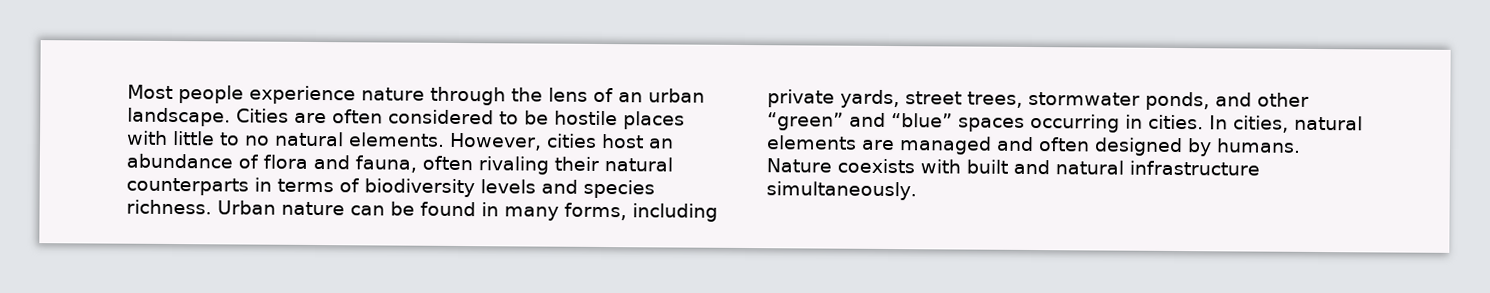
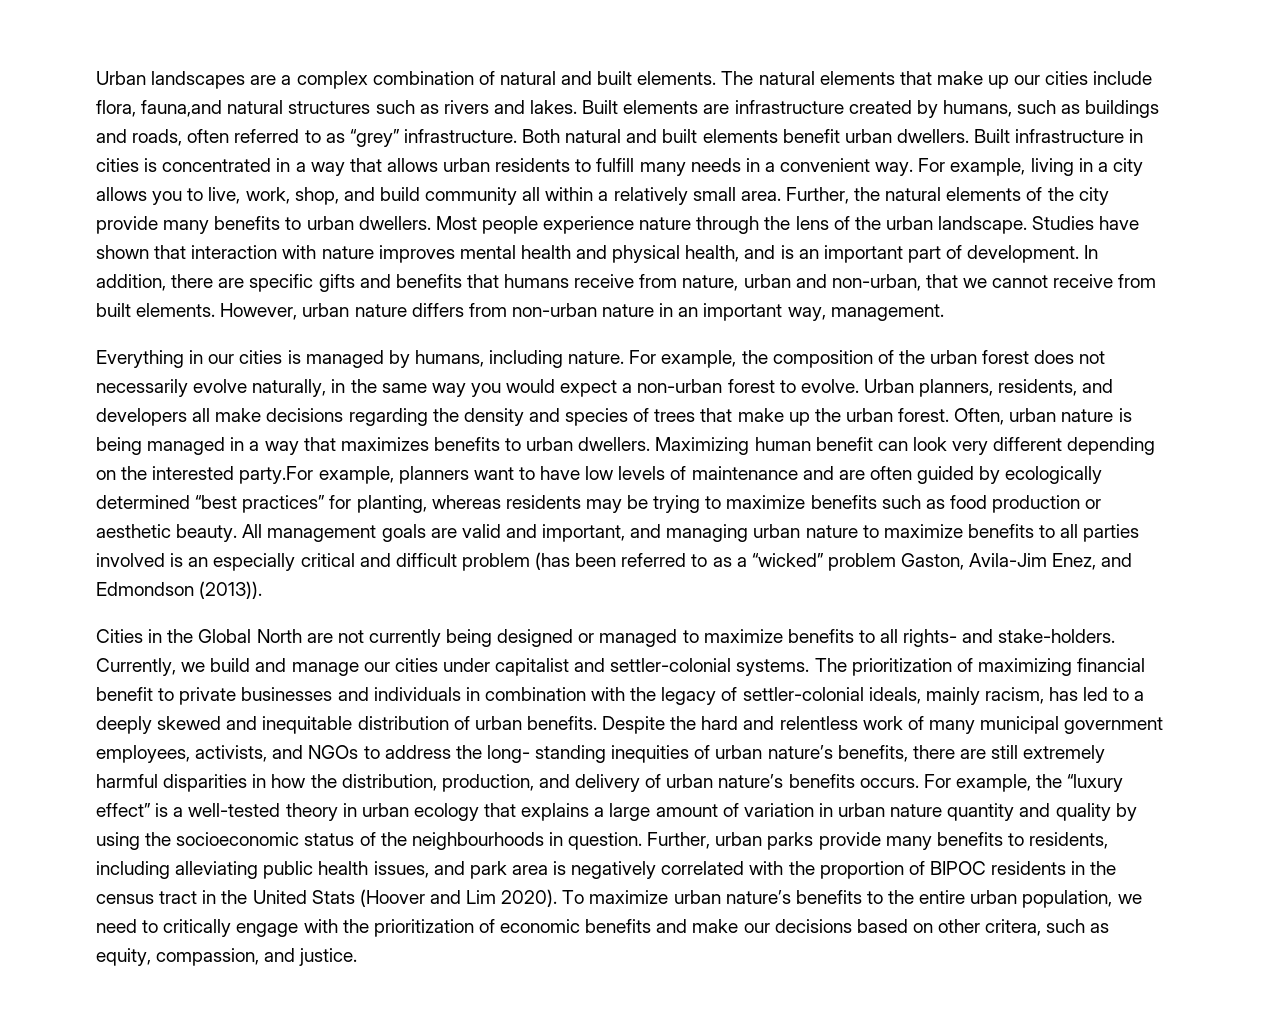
+ Urban landscapes are a complex combination of natural and built elements. The natural elements that make up our cities include flora, fauna,and natural structures such as rivers and lakes. Built elements are infrastructure created by humans, such as buildings and roads, often referred to as “grey” infrastructure. Both natural and built elements benefit urban dwellers. Built infrastructure in cities is concentrated in a way that allows urban residents to fulfill many needs in a convenient way. For example, living in a city allows you to live, work, shop, and build community all within a relatively small area. Further, the natural elements of the city provide many benefits to urban dwellers.
- Most people experience nature through the lens of an urban landscape.
+ Most people experience nature through the lens of the urban landscape.
- Cities are often considered to be hostile places with little to no natural elements. However, cities host an abundance of flora and fauna, often rivaling their natural counterparts in terms of biodiversity levels and species richness. Urban nature can be found in many forms, including private yards, street trees, stormwater ponds, and other “green” and “blue” spaces occurring in cities. In cities, natural elements are managed and often designed by humans. Nature coexists with built and natural infrastructure simultaneously.
+ Studies have shown that interaction with nature improves mental health and physical health, and is an important part of development. In addition, there are specific gifts and benefits that humans receive from nature, urban and non-urban, that we cannot receive from built elements. However, urban nature differs from non-urban nature in an important way, management.
+ Everything in our cities is managed by humans, including nature. For example, the composition of the urban forest does not necessarily evolve naturally, in the same way you would expect a non-urban forest to evolve. Urban planners, residents, and developers all make decisions regarding the density and species of trees that make up the urban forest. Often, urban nature is being managed in a way that maximizes benefits to urban dwellers. Maximizing human benefit can look very different depending on the interested party.For example, planners want to have low levels of maintenance and are often guided by ecologically determined “best practices” for planting, whereas residents may be trying to maximize benefits such as food production or aesthetic beauty. All management goals are valid and important, and managing urban nature to maximize benefits to all parties involved is an especially critical and difficult problem (has been referred to as a “wicked” problem Gaston, Avila-Jim Enez, and Edmondson (2013)).
+ Cities in the Global North are not currently being designed or managed to maximize benefits to all rights- and stake-holders. Currently, we build and manage our cities under capitalist and settler-colonial systems. The prioritization of maximizing financial benefit to private businesses and individuals in combination with the legacy of settler-colonial ideals, mainly racism, has led to a deeply skewed and inequitable distribution of urban benefits. Despite the hard and relentless work of many municipal government employees, activists, and NGOs to address the long- standing inequities of urban nature’s benefits, there are still extremely harmful disparities in how the distribution, production, and delivery of urban nature’s benefits occurs. For example, the “luxury effect” is a well-tested theory in urban ecology that explains a large amount of variation in urban nature quantity and quality by using the socioeconomic status of the neighbourhoods in question. Further, urban parks provide many benefits to residents, including alleviating public health issues, and park area is negatively correlated with the proportion of BIPOC residents in the census tract in the United Stats (Hoover and Lim 2020). To maximize urban nature’s benefits to the entire urban population, we need to critically engage with the prioritization of economic benefits and make our decisions based on other critera, such as equity, compassion, and justice.

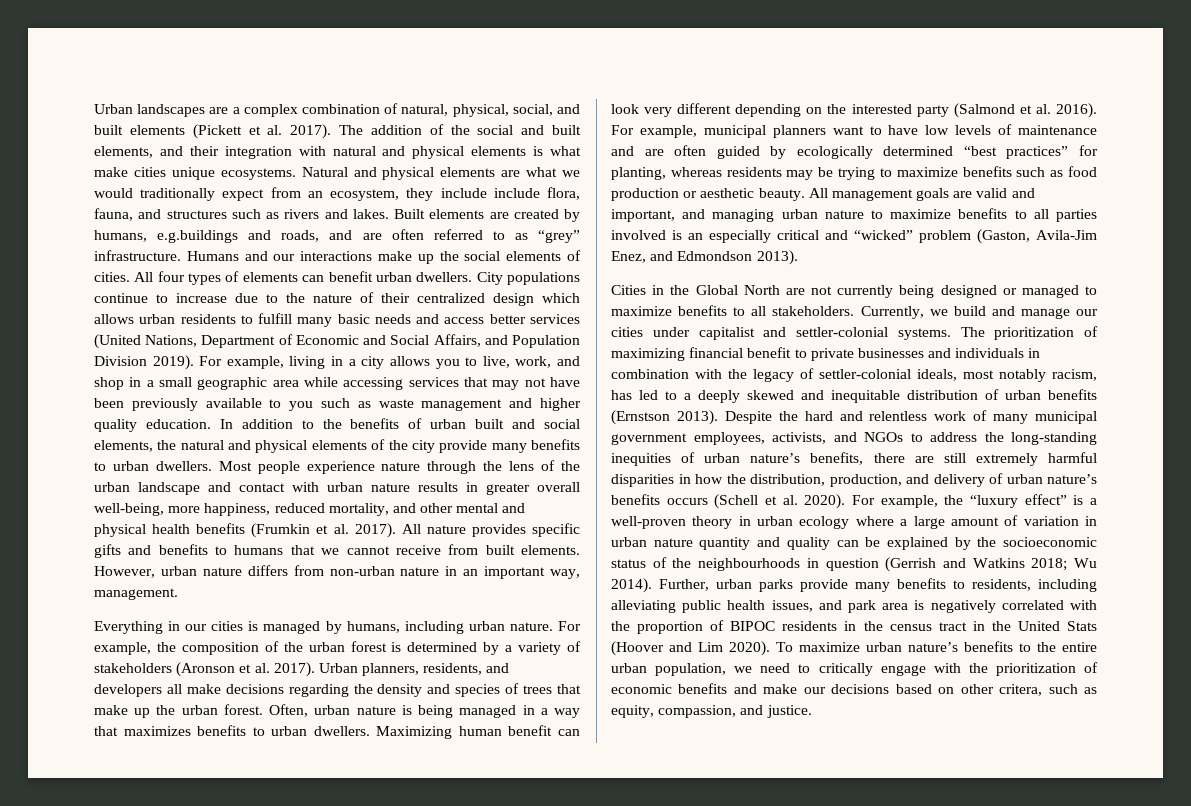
- Urban landscapes are a complex combination of natural and built elements. The natural elements that make up our cities include flora, fauna,and natural structures such as rivers and lakes.
+ Urban landscapes are a complex combination of natural, physical, social, and built elements (Pickett et al. 2017). The addition of the social and built elements, and their integration with natural and physical elements is what make cities unique ecosystems. Natural and physical elements are what we would traditionally expect from an ecosystem, they include include flora, fauna, and structures such as rivers and lakes.
- Built elements are infrastructure created by humans, such as buildings and roads, often referred to as “grey” infrastructure.
+ Built elements are created by humans, e.g.buildings and roads, and are often referred to as “grey” infrastructure.
- Both natural and built elements benefit urban dwellers. Built infrastructure in cities is concentrated in a way that allows urban residents to fulfill many needs in a convenient way.
+ Humans and our interactions make up the social elements of cities. All four types of elements can benefit urban dwellers. City populations continue to increase due to the nature of their centralized design which allows urban residents to fulfill many basic needs and access better services (United Nations, Department of Economic and Social Affairs, and Population Division 2019).
- For example, living in a city allows you to live, work, shop, and build community all within a relatively small area. Further, the natural elements of the city provide many benefits to urban dwellers.
+ For example, living in a city allows you to live, work, and shop in a small geographic area while accessing services that may not have been previously available to you such as waste management and higher quality education. In addition to the benefits of urban built and social elements, the natural and physical elements of the city provide many benefits to urban dwellers.
- Most people experience nature through the lens of the urban landscape. Studies have shown that interaction with nature improves mental health and physical health, and is an important part of development. In addition, there are specific gifts and benefits that humans receive from nature, urban and non-urban, that we cannot receive from built elements.
+ Most people experience nature through the lens of the urban landscape and contact with urban nature results in greater overall well-being, more happiness, reduced mortality, and other mental and physical health benefits (Frumkin et al. 2017). All nature provides specific gifts and benefits to humans that we cannot receive from built elements.
- Everything in our cities is managed by humans, including nature.
+ Everything in our cities is managed by humans, including urban nature.
- For example, the composition of the urban forest does not necessarily evolve naturally, in the same way you would expect a non-urban forest to evolve.
+ For example, the composition of the urban forest is determined by a variety of stakeholders (Aronson et al. 2017).
- Maximizing human benefit can look very different depending on the interested party.For example, planners want to have low levels of maintenance and are often guided by ecologically determined “best practices” for planting, whereas residents may be trying to maximize benefits such as food production or aesthetic beauty.
+ Maximizing human benefit can look very different depending on the interested party (Salmond et al. 2016). For example, municipal planners want to have low levels of maintenance and are often guided by ecologically determined “best practices” for planting, whereas residents may be trying to maximize benefits such as food production or aesthetic beauty.
- All management goals are valid and important, and managing urban nature to maximize benefits to all parties involved is an especially critical and difficult problem (has been referred to as a “wicked” problem Gaston, Avila-Jim Enez, and Edmondson (2013)).
+ All management goals are valid and important, and managing urban nature to maximize benefits to all parties involved is an especially critical and “wicked” problem (Gaston, Avila-Jim Enez, and Edmondson 2013).
- Cities in the Global North are not currently being designed or managed to maximize benefits to all rights- and stake-holders.
+ Cities in the Global North are not currently being designed or managed to maximize benefits to all stakeholders.
- The prioritization of maximizing financial benefit to private businesses and individuals in combination with the legacy of settler-colonial ideals, mainly racism, has led to a deeply skewed and inequitable distribution of urban benefits.
+ The prioritization of maximizing financial benefit to private businesses and individuals in combination with the legacy of settler-colonial ideals, most notably racism, has led to a deeply skewed and inequitable distribution of urban benefits (Ernstson 2013).
- Despite the hard and relentless work of many municipal government employees, activists, and NGOs to address the long- standing inequities of urban nature’s benefits, there are still extremely harmful disparities in how the distribution, production, and delivery of urban nature’s benefits occurs.
+ Despite the hard and relentless work of many municipal government employees, activists, and NGOs to address the long-standing inequities of urban nature’s benefits, there are still extremely harmful disparities in how the distribution, production, and delivery of urban nature’s benefits occurs (Schell et al. 2020).
- For example, the “luxury effect” is a well-tested theory in urban ecology that explains a large amount of variation in urban nature quantity and quality by using the socioeconomic status of the neighbourhoods in question.
+ For example, the “luxury effect” is a well-proven theory in urban ecology where a large amount of variation in urban nature quantity and quality can be explained by the socioeconomic status of the neighbourhoods in question (Gerrish and Watkins 2018; Wu 2014).

